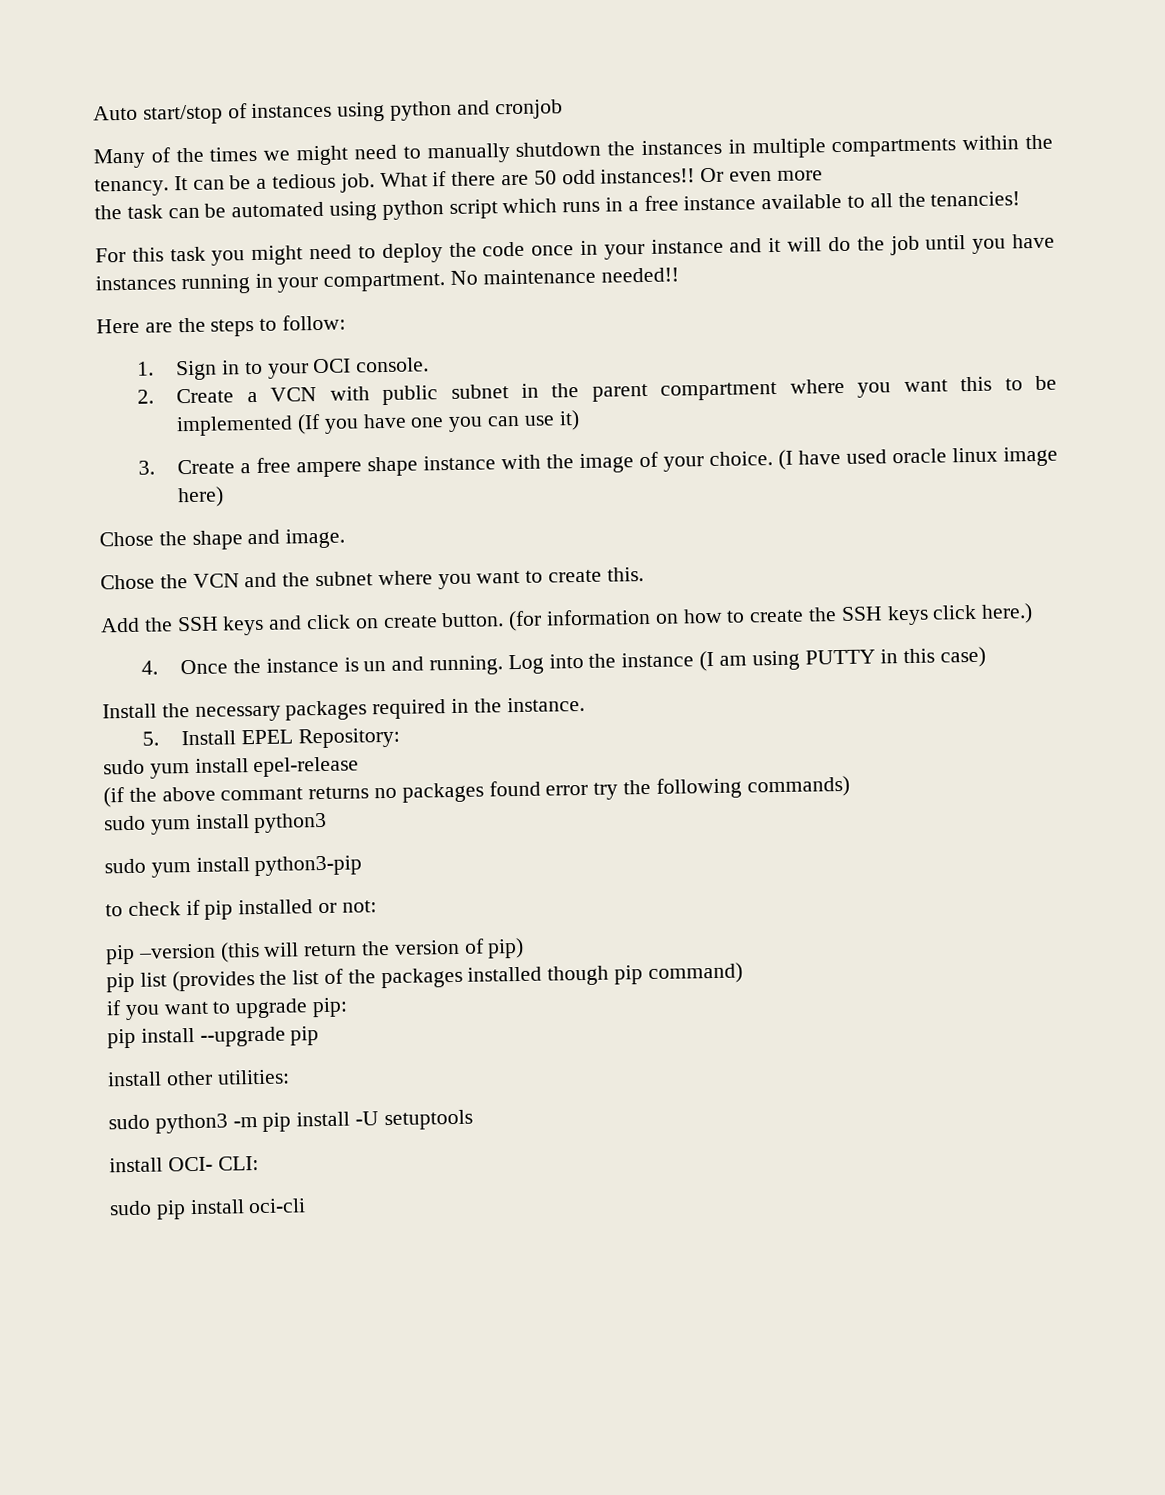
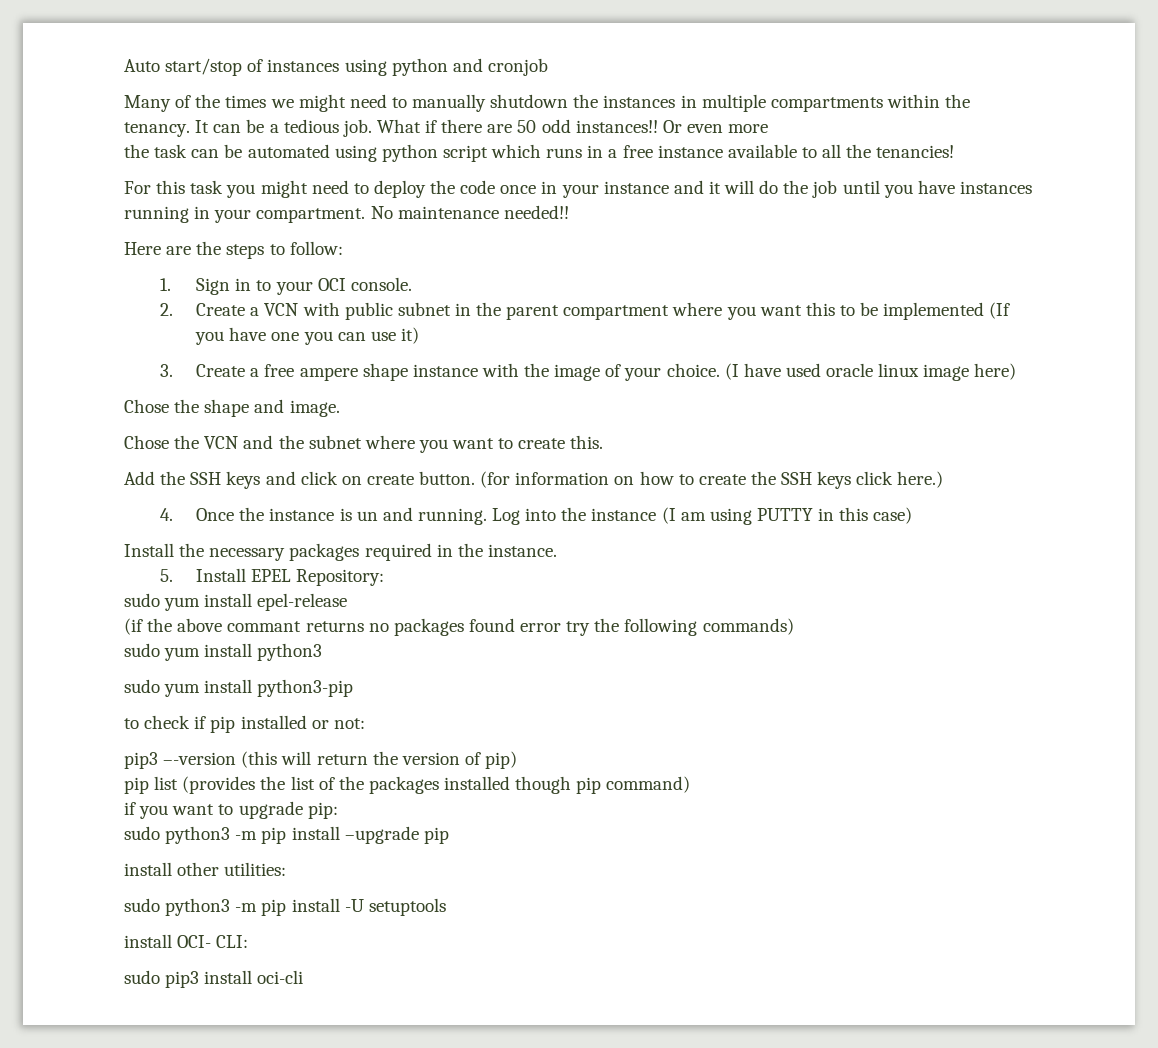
- pip –version (this will return the version of pip)
+ pip3 –-version (this will return the version of pip)
- pip install --upgrade pip
+ sudo python3 -m pip install –upgrade pip
- sudo pip install oci-cli
+ sudo pip3 install oci-cli

